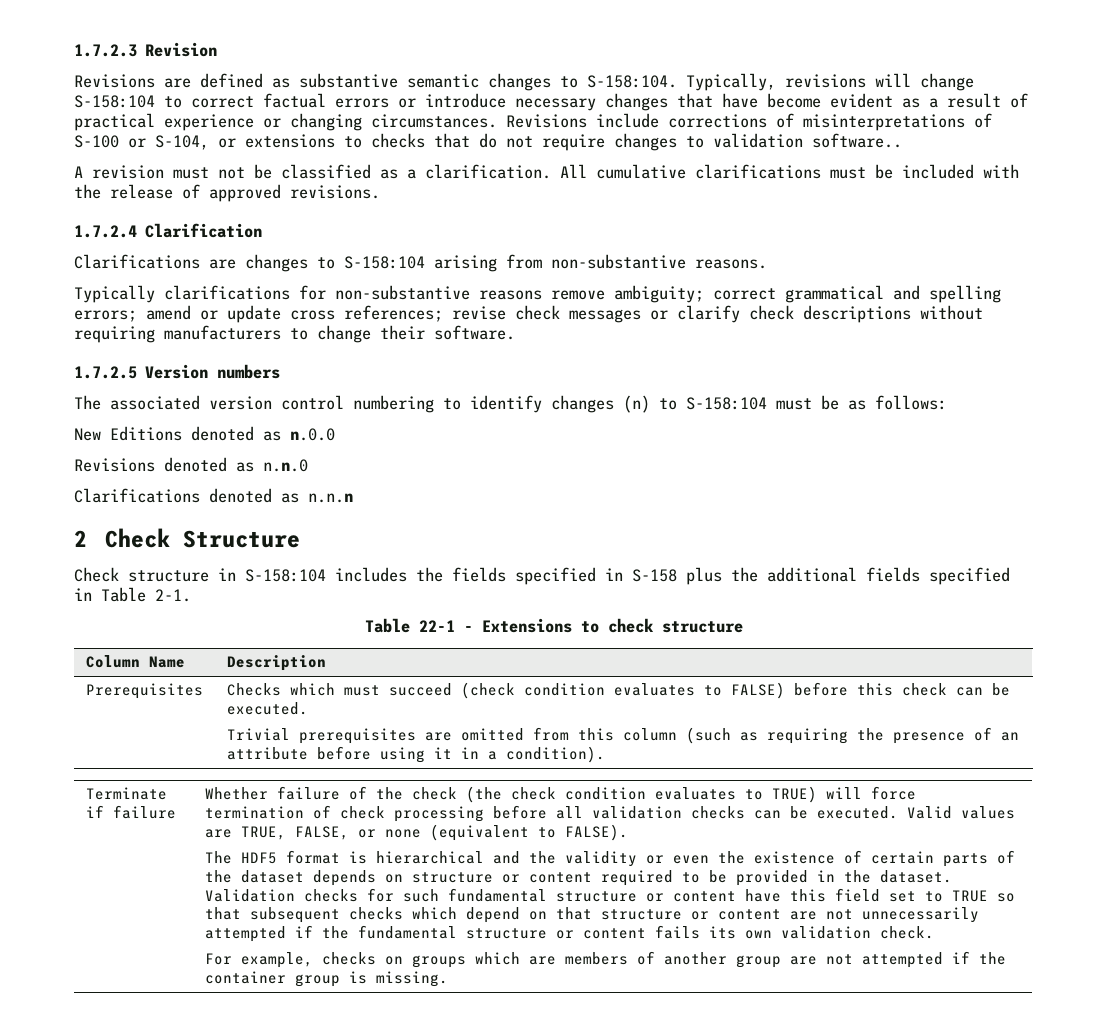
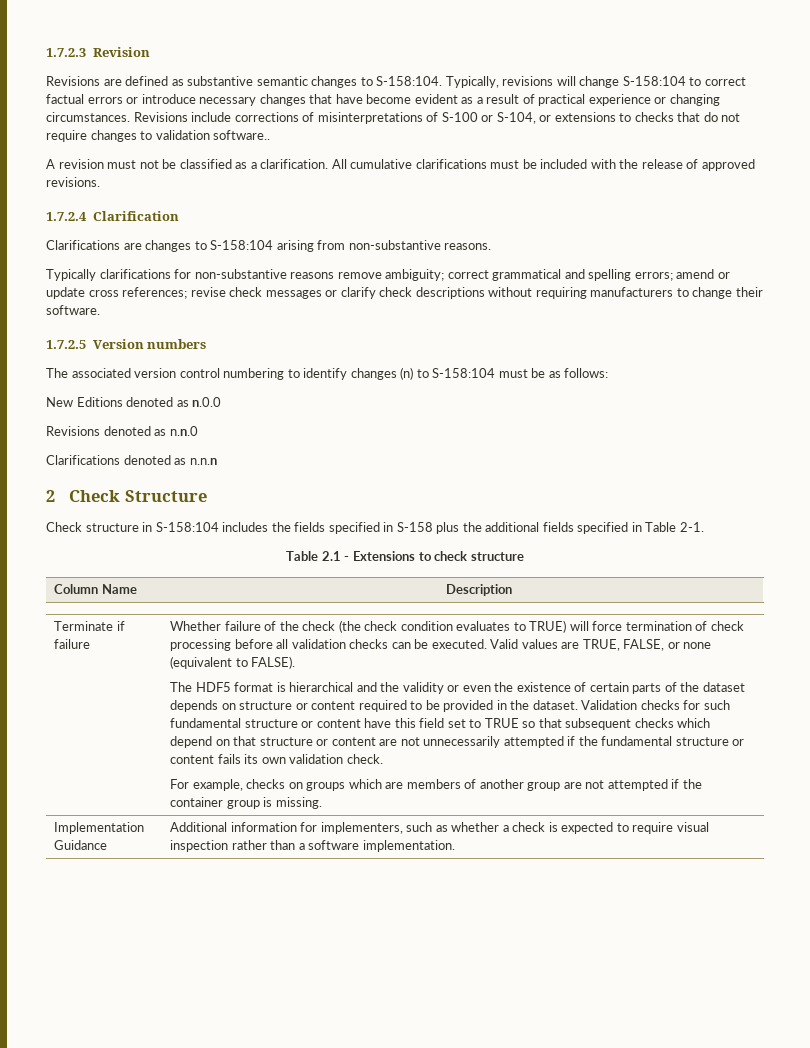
- Table 22-1 - Extensions to check structure
+ Table 2.1 - Extensions to check structure
- Prerequisites | Checks which must succeed (check condition evaluates to FALSE) before this check can be executed.
- Trivial prerequisites are omitted from this column (such as requiring the presence of an attribute before using it in a condition).
+ Implementation Guidance | Additional information for implementers, such as whether a check is expected to require visual inspection rather than a software implementation.

